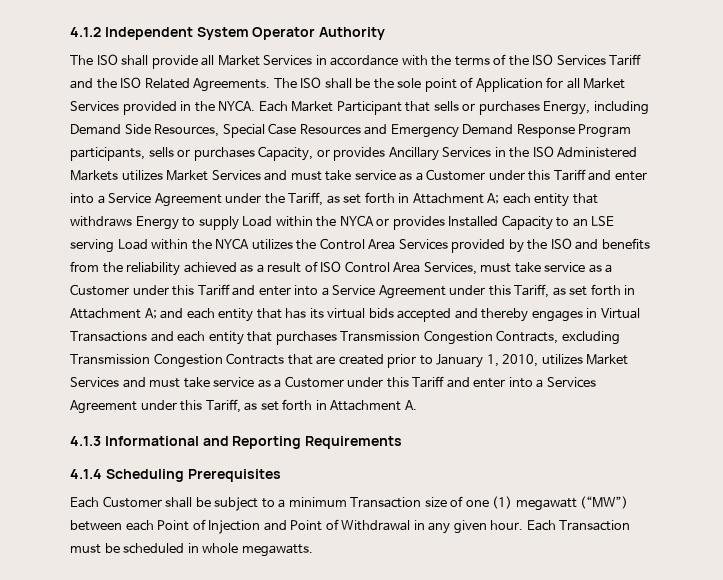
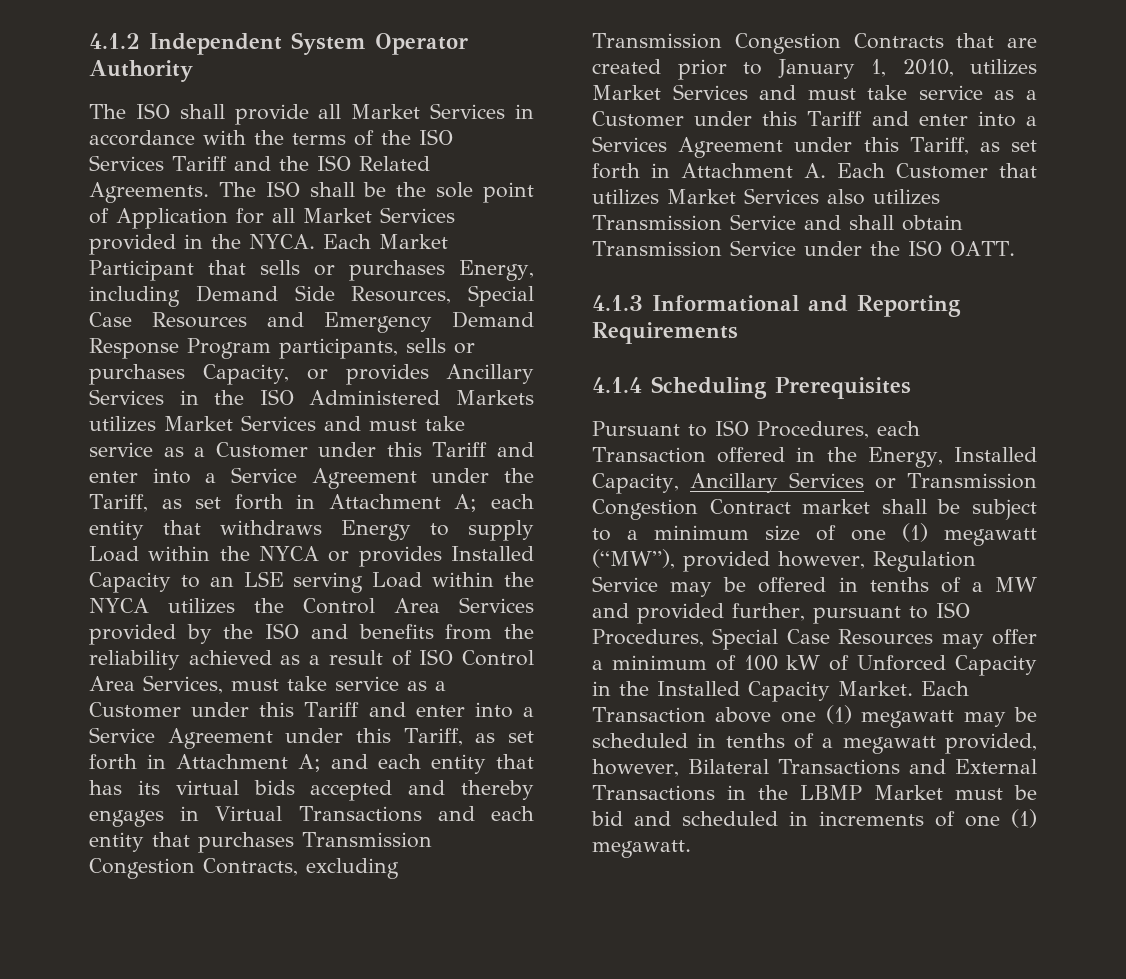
- and each entity that has its virtual bids accepted and thereby engages in Virtual Transactions and each entity that purchases Transmission Congestion Contracts, excluding Transmission Congestion Contracts that are created prior to January 1, 2010, utilizes Market Services and must take service as a Customer under this Tariff and enter into a Services Agreement under this Tariff, as set forth in Attachment A.
+ and each entity that has its virtual bids accepted and thereby engages in Virtual Transactions and each entity that purchases Transmission Congestion Contracts, excluding Transmission Congestion Contracts that are created prior to January 1, 2010, utilizes Market Services and must take service as a Customer under this Tariff and enter into a Services Agreement under this Tariff, as set forth in Attachment A. Each Customer that utilizes Market Services also utilizes Transmission Service and shall obtain Transmission Service under the ISO OATT.
- Each Customer shall be subject to a minimum Transaction size of one (1) megawatt (“MW”) between each Point of Injection and Point of Withdrawal in any given hour. Each Transaction must be scheduled in whole megawatts.
+ Pursuant to ISO Procedures, each Transaction offered in the Energy, Installed Capacity, Ancillary Services or Transmission Congestion Contract market shall be subject to a minimum size of one (1) megawatt (“MW”), provided however, Regulation Service may be offered in tenths of a MW and provided further, pursuant to ISO Procedures, Special Case Resources may offer a minimum of 100 kW of Unforced Capacity in the Installed Capacity Market. Each Transaction above one (1) megawatt may be scheduled in tenths of a megawatt provided, however, Bilateral Transactions and External Transactions in the LBMP Market must be bid and scheduled in increments of one (1) megawatt.

